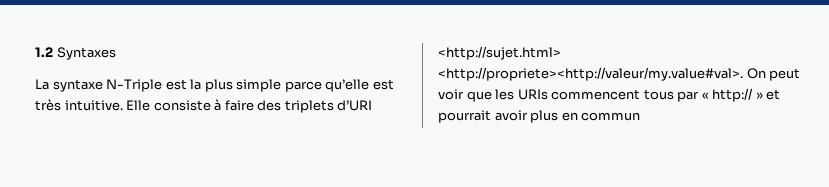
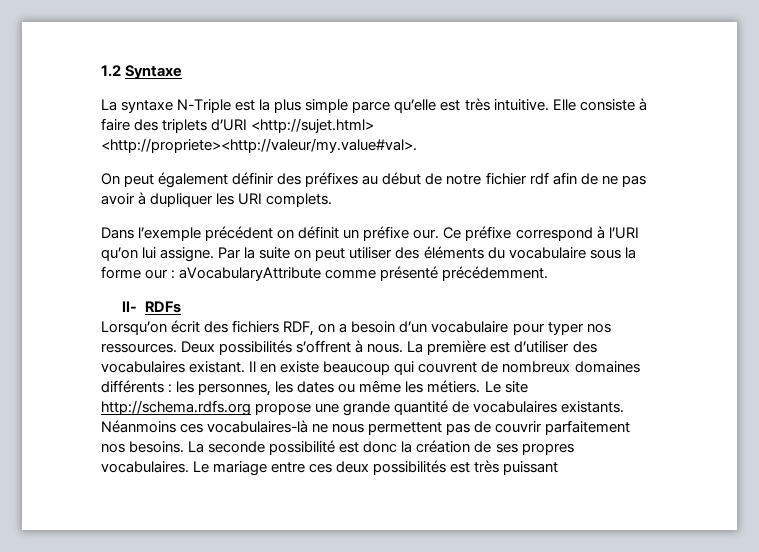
- 1.2 Syntaxes
+ 1.2 Syntaxe
- Elle consiste à faire des triplets d’URI <http://sujet.html> <http://propriete><http://valeur/my.value#val>. On peut voir que les URIs commencent tous par « http:// » et pourrait avoir plus en commun
+ Elle consiste à faire des triplets d’URI <http://sujet.html> <http://propriete><http://valeur/my.value#val>.
+ On peut également définir des préfixes au début de notre fichier rdf afin de ne pas avoir à dupliquer les URI complets.
+ Dans l’exemple précédent on définit un préfixe our. Ce préfixe correspond à l’URI qu’on lui assigne. Par la suite on peut utiliser des éléments du vocabulaire sous la forme our : aVocabularyAttribute comme présenté précédemment.
+ II- RDFs
+ Lorsqu’on écrit des fichiers RDF, on a besoin d’un vocabulaire pour typer nos ressources. Deux possibilités s’offrent à nous. La première est d’utiliser des vocabulaires existant. Il en existe beaucoup qui couvrent de nombreux domaines différents : les personnes, les dates ou même les métiers. Le site http://schema.rdfs.org propose une grande quantité de vocabulaires existants. Néanmoins ces vocabulaires-là ne nous permettent pas de couvrir parfaitement nos besoins. La seconde possibilité est donc la création de ses propres vocabulaires. Le mariage entre ces deux possibilités est très puissant

